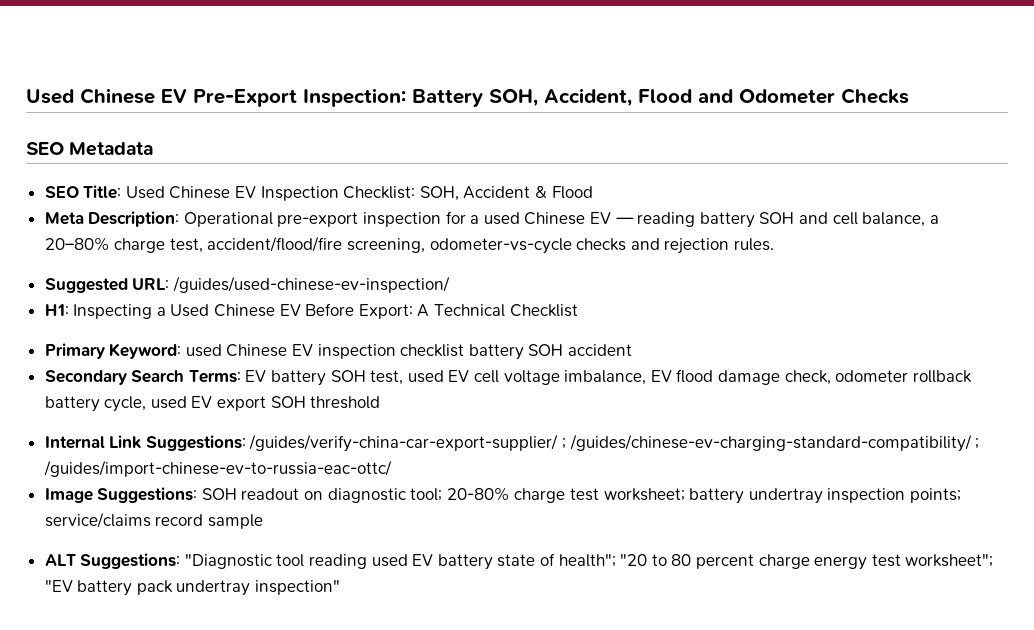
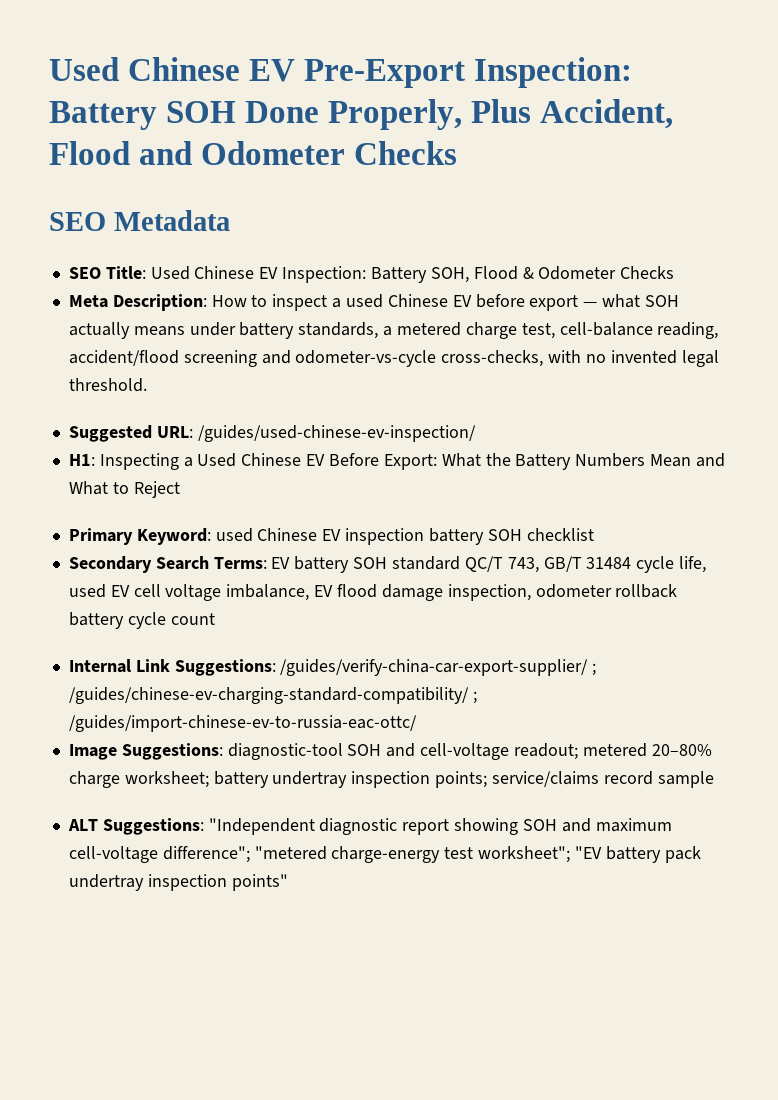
- Used Chinese EV Pre-Export Inspection: Battery SOH, Accident, Flood and Odometer Checks
+ Used Chinese EV Pre-Export Inspection: Battery SOH Done Properly, Plus Accident, Flood and Odometer Checks
- SEO Title: Used Chinese EV Inspection Checklist: SOH, Accident & Flood
- Meta Description: Operational pre-export inspection for a used Chinese EV — reading battery SOH and cell balance, a 20–80% charge test, accident/flood/fire screening, odometer-vs-cycle checks and rejection rules.
+ SEO Title: Used Chinese EV Inspection: Battery SOH, Flood & Odometer Checks
+ Meta Description: How to inspect a used Chinese EV before export — what SOH actually means under battery standards, a metered charge test, cell-balance reading, accident/flood screening and odometer-vs-cycle cross-checks, with no invented legal threshold.
- H1: Inspecting a Used Chinese EV Before Export: A Technical Checklist
+ H1: Inspecting a Used Chinese EV Before Export: What the Battery Numbers Mean and What to Reject
- Primary Keyword: used Chinese EV inspection checklist battery SOH accident
+ Primary Keyword: used Chinese EV inspection battery SOH checklist
- Secondary Search Terms: EV battery SOH test, used EV cell voltage imbalance, EV flood damage check, odometer rollback battery cycle, used EV export SOH threshold
+ Secondary Search Terms: EV battery SOH standard QC/T 743, GB/T 31484 cycle life, used EV cell voltage imbalance, EV flood damage inspection, odometer rollback battery cycle count
- Image Suggestions: SOH readout on diagnostic tool; 20-80% charge test worksheet; battery undertray inspection points; service/claims record sample
+ Image Suggestions: diagnostic-tool SOH and cell-voltage readout; metered 20–80% charge worksheet; battery undertray inspection points; service/claims record sample
- ALT Suggestions: "Diagnostic tool reading used EV battery state of health"; "20 to 80 percent charge energy test worksheet"; "EV battery pack undertray inspection"
+ ALT Suggestions: "Independent diagnostic report showing SOH and maximum cell-voltage difference"; "metered charge-energy test worksheet"; "EV battery pack undertray inspection points"

